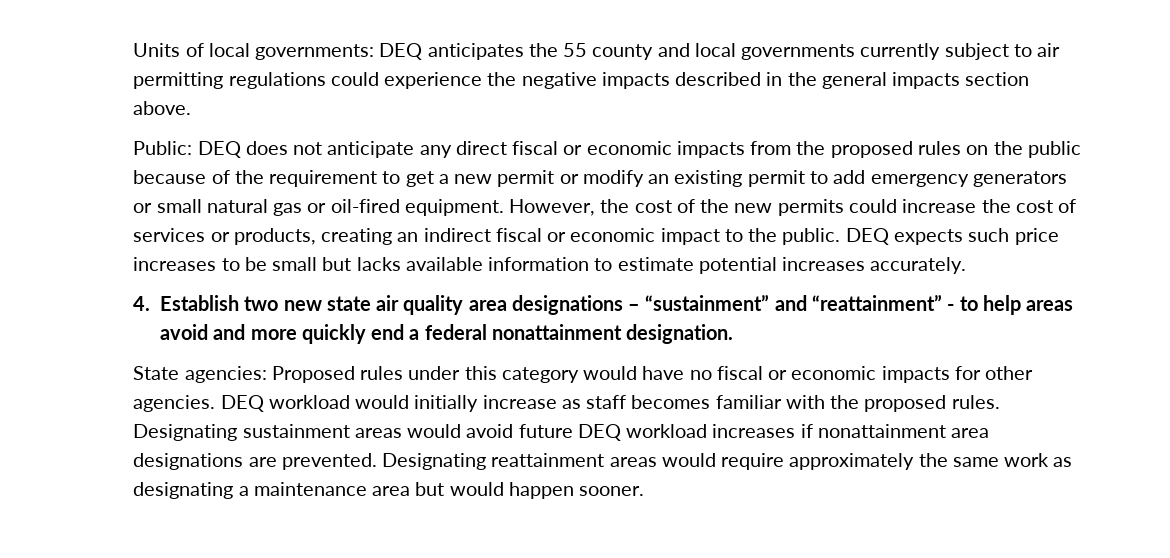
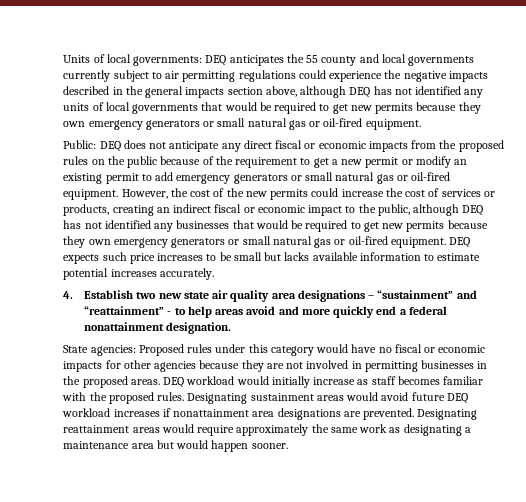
- Units of local governments: DEQ anticipates the 55 county and local governments currently subject to air permitting regulations could experience the negative impacts described in the general impacts section above.
+ Units of local governments: DEQ anticipates the 55 county and local governments currently subject to air permitting regulations could experience the negative impacts described in the general impacts section above, although DEQ has not identified any units of local governments that would be required to get new permits because they own emergency generators or small natural gas or oil-fired equipment.
- However, the cost of the new permits could increase the cost of services or products, creating an indirect fiscal or economic impact to the public.
+ However, the cost of the new permits could increase the cost of services or products, creating an indirect fiscal or economic impact to the public, although DEQ has not identified any businesses that would be required to get new permits because they own emergency generators or small natural gas or oil-fired equipment.
- State agencies: Proposed rules under this category would have no fiscal or economic impacts for other agencies.
+ State agencies: Proposed rules under this category would have no fiscal or economic impacts for other agencies because they are not involved in permitting businesses in the proposed areas.

